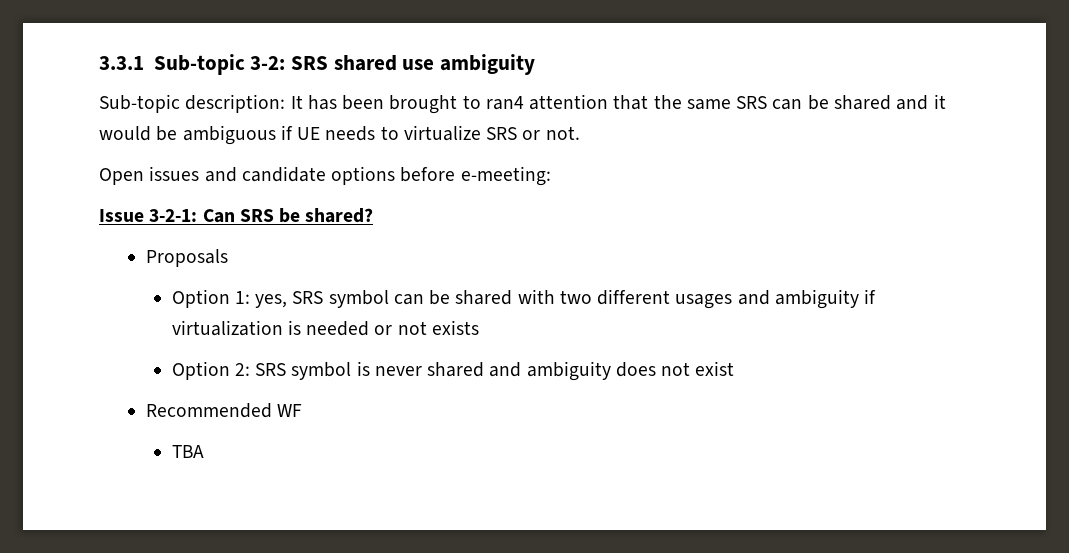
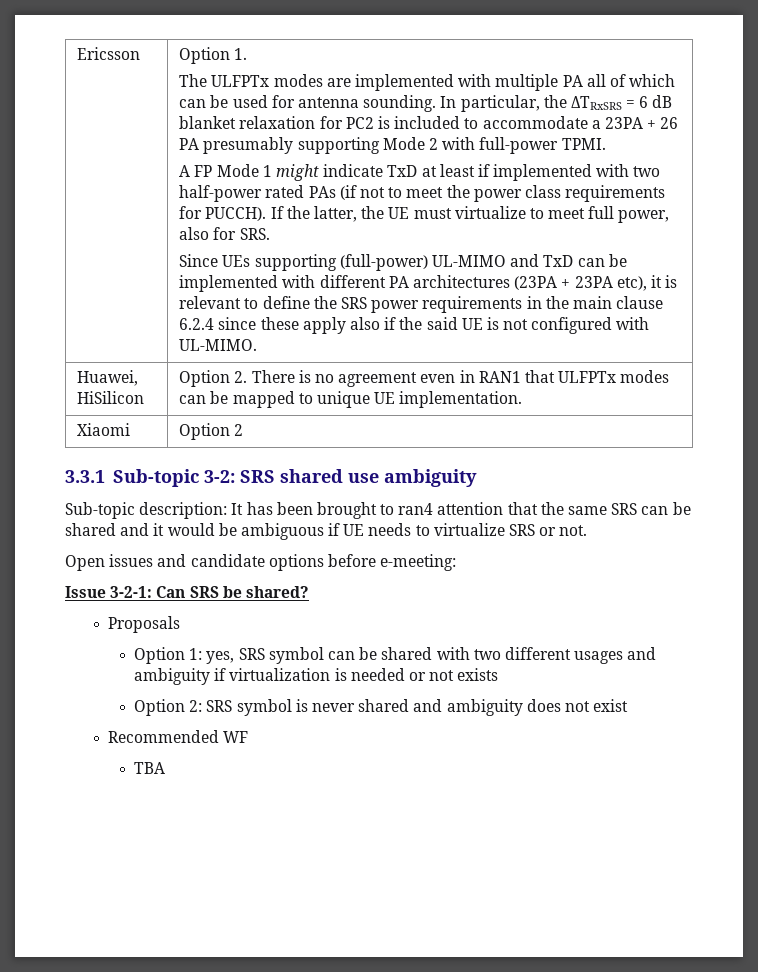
+ Ericsson | Option 1.
+ The ULFPTx modes are implemented with multiple PA all of which can be used for antenna sounding. In particular, the ΔTRxSRS = 6 dB blanket relaxation for PC2 is included to accommodate a 23PA + 26 PA presumably supporting Mode 2 with full-power TPMI.
+ A FP Mode 1 might indicate TxD at least if implemented with two half-power rated PAs (if not to meet the power class requirements for PUCCH). If the latter, the UE must virtualize to meet full power, also for SRS.
+ Since UEs supporting (full-power) UL-MIMO and TxD can be implemented with different PA architectures (23PA + 23PA etc), it is relevant to define the SRS power requirements in the main clause 6.2.4 since these apply also if the said UE is not configured with UL-MIMO.
+ Huawei, HiSilicon | Option 2. There is no agreement even in RAN1 that ULFPTx modes can be mapped to unique UE implementation.
+ Xiaomi | Option 2

